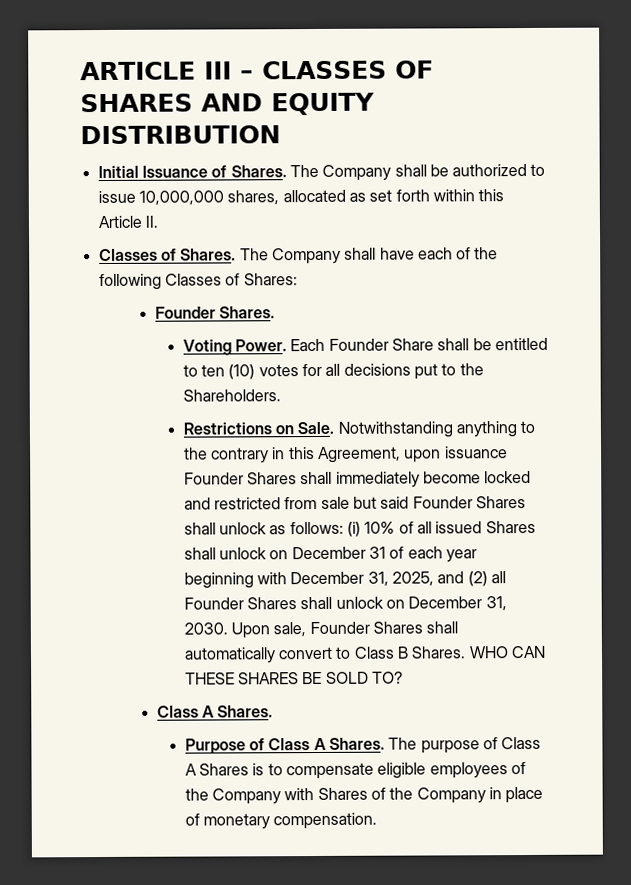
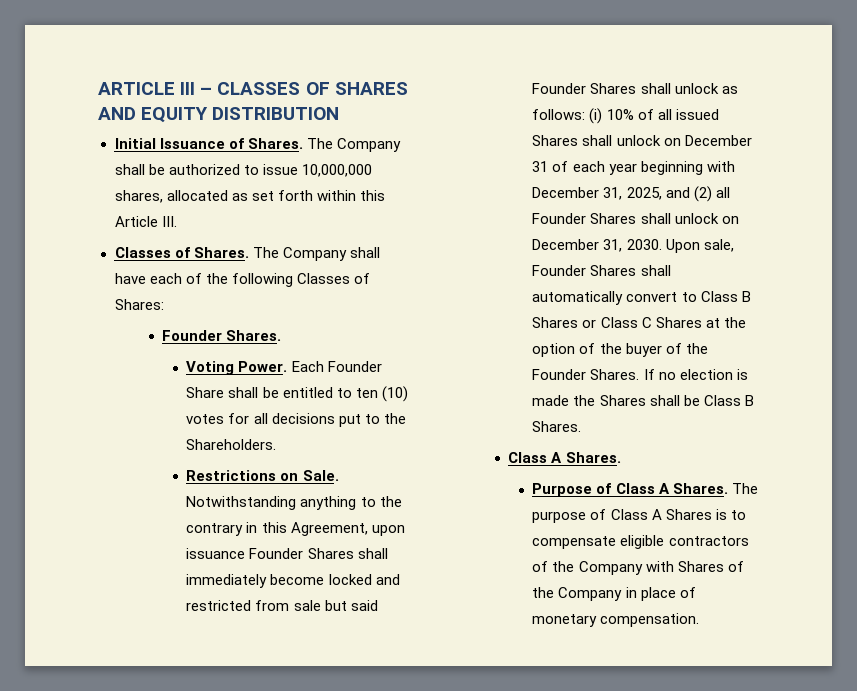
- The Company shall be authorized to issue 10,000,000 shares, allocated as set forth within this Article II.
+ The Company shall be authorized to issue 10,000,000 shares, allocated as set forth within this Article III.
- Upon sale, Founder Shares shall automatically convert to Class B Shares. WHO CAN THESE SHARES BE SOLD TO?
+ Upon sale, Founder Shares shall automatically convert to Class B Shares or Class C Shares at the option of the buyer of the Founder Shares. If no election is made the Shares shall be Class B Shares.
- The purpose of Class A Shares is to compensate eligible employees of the Company with Shares of the Company in place of monetary compensation.
+ The purpose of Class A Shares is to compensate eligible contractors of the Company with Shares of the Company in place of monetary compensation.

